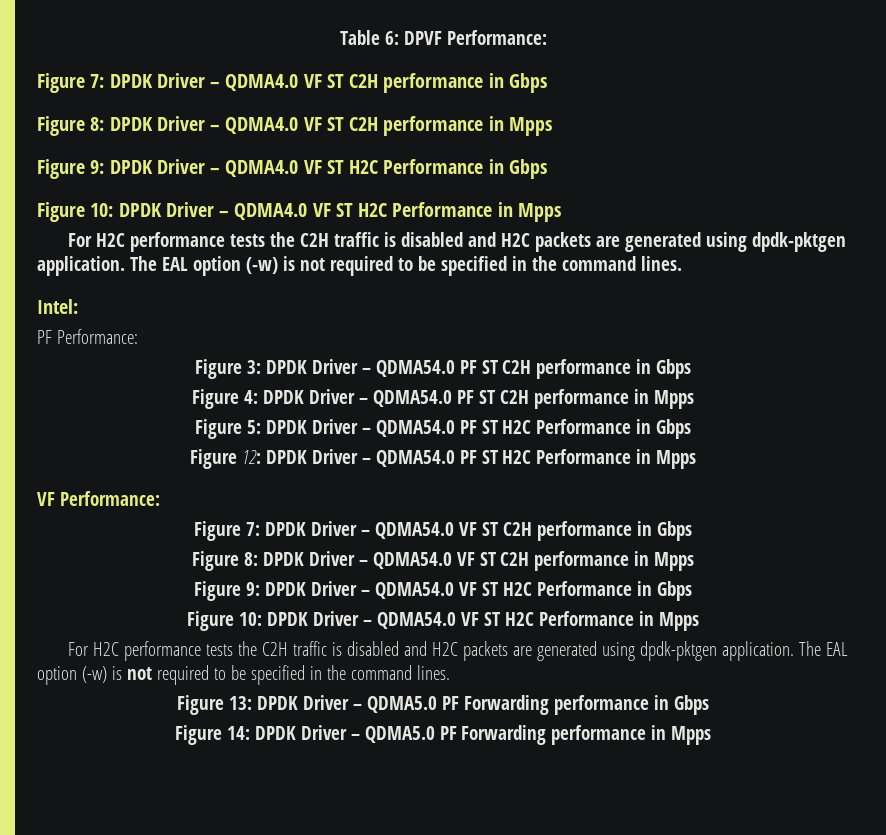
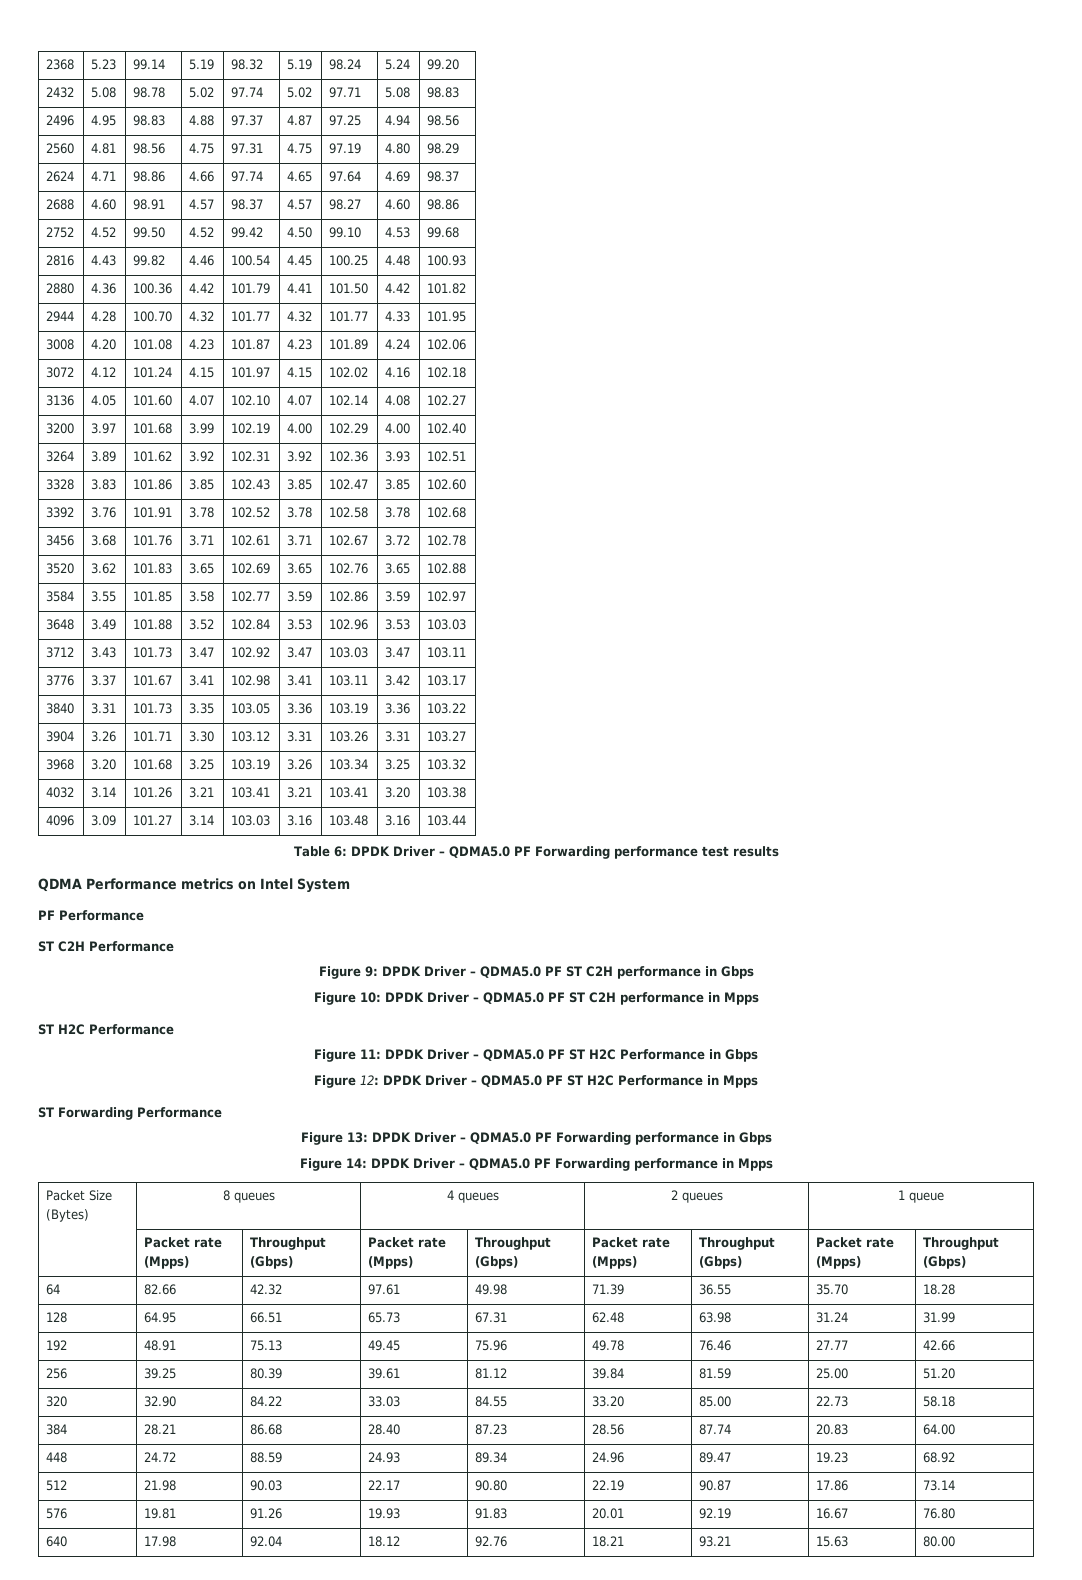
- Table 6: DPVF Performance:
- Figure 7: DPDK Driver – QDMA4.0 VF ST C2H performance in Gbps
- Figure 8: DPDK Driver – QDMA4.0 VF ST C2H performance in Mpps
- Figure 9: DPDK Driver – QDMA4.0 VF ST H2C Performance in Gbps
- Figure 10: DPDK Driver – QDMA4.0 VF ST H2C Performance in Mpps
- For H2C performance tests the C2H traffic is disabled and H2C packets are generated using dpdk-pktgen application. The EAL option (-w) is not required to be specified in the command lines.
- Intel:
- PF Performance:
- Figure 3: DPDK Driver – QDMA54.0 PF ST C2H performance in Gbps
- Figure 4: DPDK Driver – QDMA54.0 PF ST C2H performance in Mpps
- Figure 5: DPDK Driver – QDMA54.0 PF ST H2C Performance in Gbps
+ 2368 | 5.23 | 99.14 | 5.19 | 98.32 | 5.19 | 98.24 | 5.24 | 99.20
+ 2432 | 5.08 | 98.78 | 5.02 | 97.74 | 5.02 | 97.71 | 5.08 | 98.83
+ 2496 | 4.95 | 98.83 | 4.88 | 97.37 | 4.87 | 97.25 | 4.94 | 98.56
+ 2560 | 4.81 | 98.56 | 4.75 | 97.31 | 4.75 | 97.19 | 4.80 | 98.29
+ 2624 | 4.71 | 98.86 | 4.66 | 97.74 | 4.65 | 97.64 | 4.69 | 98.37
+ 2688 | 4.60 | 98.91 | 4.57 | 98.37 | 4.57 | 98.27 | 4.60 | 98.86
+ 2752 | 4.52 | 99.50 | 4.52 | 99.42 | 4.50 | 99.10 | 4.53 | 99.68
+ 2816 | 4.43 | 99.82 | 4.46 | 100.54 | 4.45 | 100.25 | 4.48 | 100.93
+ 2880 | 4.36 | 100.36 | 4.42 | 101.79 | 4.41 | 101.50 | 4.42 | 101.82
+ 2944 | 4.28 | 100.70 | 4.32 | 101.77 | 4.32 | 101.77 | 4.33 | 101.95
+ 3008 | 4.20 | 101.08 | 4.23 | 101.87 | 4.23 | 101.89 | 4.24 | 102.06
+ 3072 | 4.12 | 101.24 | 4.15 | 101.97 | 4.15 | 102.02 | 4.16 | 102.18
+ 3136 | 4.05 | 101.60 | 4.07 | 102.10 | 4.07 | 102.14 | 4.08 | 102.27
+ 3200 | 3.97 | 101.68 | 3.99 | 102.19 | 4.00 | 102.29 | 4.00 | 102.40
+ 3264 | 3.89 | 101.62 | 3.92 | 102.31 | 3.92 | 102.36 | 3.93 | 102.51
+ 3328 | 3.83 | 101.86 | 3.85 | 102.43 | 3.85 | 102.47 | 3.85 | 102.60
+ 3392 | 3.76 | 101.91 | 3.78 | 102.52 | 3.78 | 102.58 | 3.78 | 102.68
+ 3456 | 3.68 | 101.76 | 3.71 | 102.61 | 3.71 | 102.67 | 3.72 | 102.78
+ 3520 | 3.62 | 101.83 | 3.65 | 102.69 | 3.65 | 102.76 | 3.65 | 102.88
+ 3584 | 3.55 | 101.85 | 3.58 | 102.77 | 3.59 | 102.86 | 3.59 | 102.97
+ 3648 | 3.49 | 101.88 | 3.52 | 102.84 | 3.53 | 102.96 | 3.53 | 103.03
+ 3712 | 3.43 | 101.73 | 3.47 | 102.92 | 3.47 | 103.03 | 3.47 | 103.11
+ 3776 | 3.37 | 101.67 | 3.41 | 102.98 | 3.41 | 103.11 | 3.42 | 103.17
+ 3840 | 3.31 | 101.73 | 3.35 | 103.05 | 3.36 | 103.19 | 3.36 | 103.22
+ 3904 | 3.26 | 101.71 | 3.30 | 103.12 | 3.31 | 103.26 | 3.31 | 103.27
+ 3968 | 3.20 | 101.68 | 3.25 | 103.19 | 3.26 | 103.34 | 3.25 | 103.32
+ 4032 | 3.14 | 101.26 | 3.21 | 103.41 | 3.21 | 103.41 | 3.20 | 103.38
+ 4096 | 3.09 | 101.27 | 3.14 | 103.03 | 3.16 | 103.48 | 3.16 | 103.44
+ Table 6: DPDK Driver – QDMA5.0 PF Forwarding performance test results
+ QDMA Performance metrics on Intel System
+ PF Performance
+ ST C2H Performance
+ Figure 9: DPDK Driver – QDMA5.0 PF ST C2H performance in Gbps
+ Figure 10: DPDK Driver – QDMA5.0 PF ST C2H performance in Mpps
+ ST H2C Performance
+ Figure 11: DPDK Driver – QDMA5.0 PF ST H2C Performance in Gbps
- Figure 12: DPDK Driver – QDMA54.0 PF ST H2C Performance in Mpps
+ Figure 12: DPDK Driver – QDMA5.0 PF ST H2C Performance in Mpps
- VF Performance:
- Figure 7: DPDK Driver – QDMA54.0 VF ST C2H performance in Gbps
- Figure 8: DPDK Driver – QDMA54.0 VF ST C2H performance in Mpps
- Figure 9: DPDK Driver – QDMA54.0 VF ST H2C Performance in Gbps
- Figure 10: DPDK Driver – QDMA54.0 VF ST H2C Performance in Mpps
- For H2C performance tests the C2H traffic is disabled and H2C packets are generated using dpdk-pktgen application. The EAL option (-w) is not required to be specified in the command lines.
+ ST Forwarding Performance
+ Packet Size (Bytes) | 8 queues | 4 queues | 2 queues | 1 queue
+ | Packet rate (Mpps) | Throughput (Gbps) | Packet rate (Mpps) | Throughput (Gbps) | Packet rate (Mpps) | Throughput (Gbps) | Packet rate (Mpps) | Throughput (Gbps)
+ 64 | 82.66 | 42.32 | 97.61 | 49.98 | 71.39 | 36.55 | 35.70 | 18.28
+ 128 | 64.95 | 66.51 | 65.73 | 67.31 | 62.48 | 63.98 | 31.24 | 31.99
+ 192 | 48.91 | 75.13 | 49.45 | 75.96 | 49.78 | 76.46 | 27.77 | 42.66
+ 256 | 39.25 | 80.39 | 39.61 | 81.12 | 39.84 | 81.59 | 25.00 | 51.20
+ 320 | 32.90 | 84.22 | 33.03 | 84.55 | 33.20 | 85.00 | 22.73 | 58.18
+ 384 | 28.21 | 86.68 | 28.40 | 87.23 | 28.56 | 87.74 | 20.83 | 64.00
+ 448 | 24.72 | 88.59 | 24.93 | 89.34 | 24.96 | 89.47 | 19.23 | 68.92
+ 512 | 21.98 | 90.03 | 22.17 | 90.80 | 22.19 | 90.87 | 17.86 | 73.14
+ 576 | 19.81 | 91.26 | 19.93 | 91.83 | 20.01 | 92.19 | 16.67 | 76.80
+ 640 | 17.98 | 92.04 | 18.12 | 92.76 | 18.21 | 93.21 | 15.63 | 80.00

